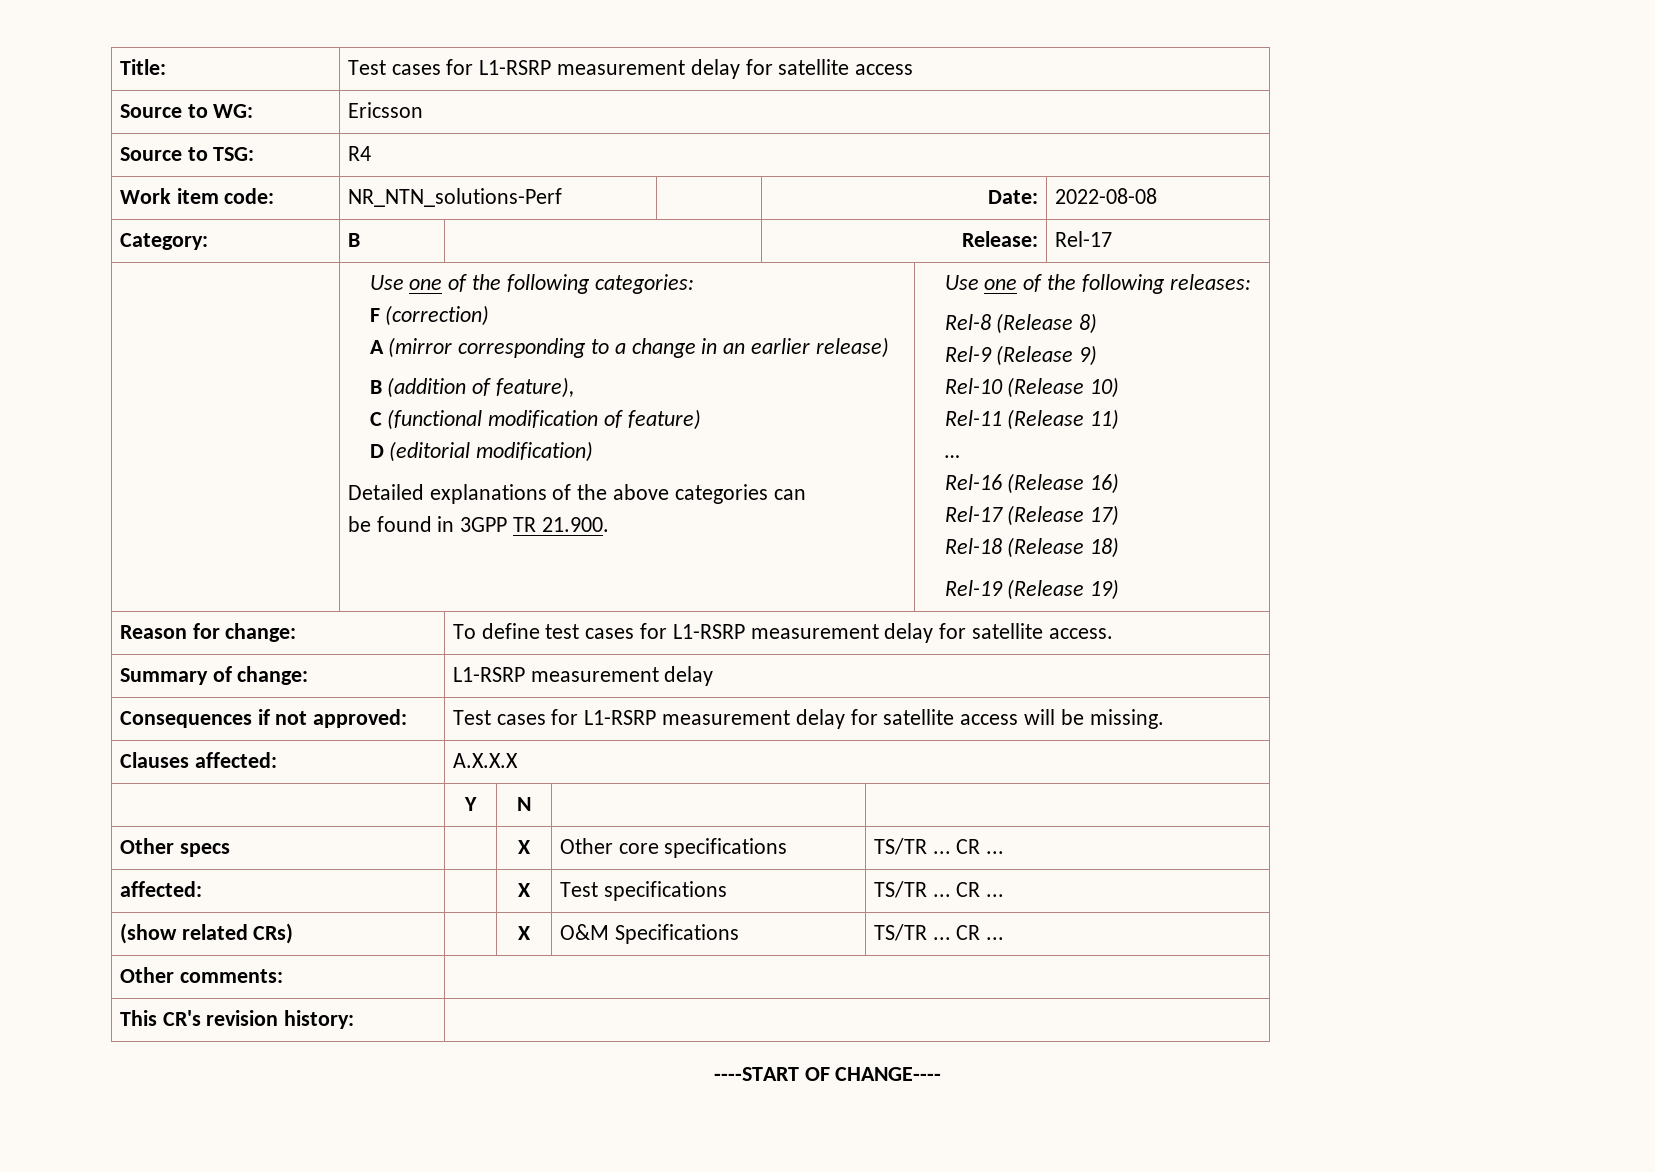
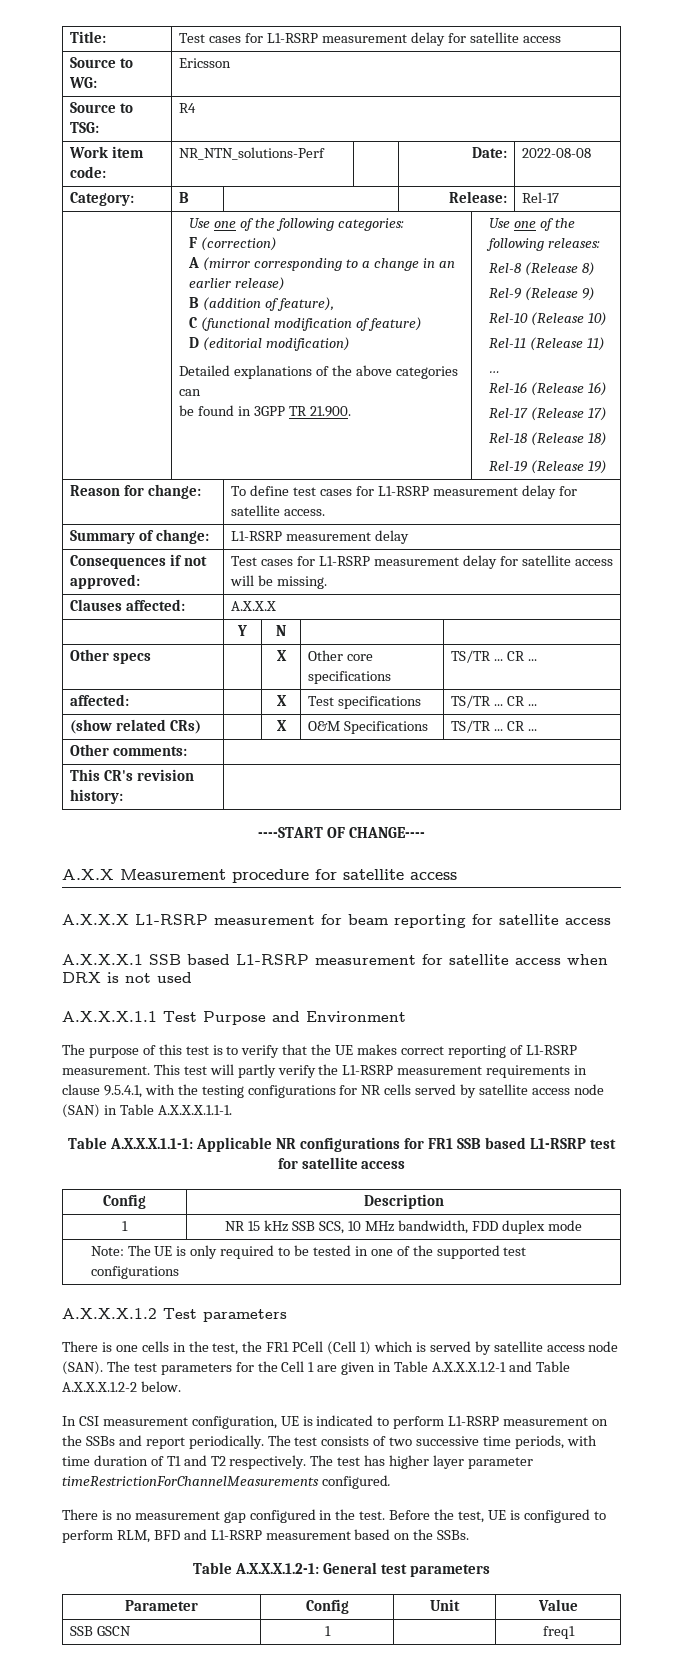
+ A.X.X Measurement procedure for satellite access
+ A.X.X.X L1-RSRP measurement for beam reporting for satellite access
+ A.X.X.X.1 SSB based L1-RSRP measurement for satellite access when DRX is not used
+ A.X.X.X.1.1 Test Purpose and Environment
+ The purpose of this test is to verify that the UE makes correct reporting of L1-RSRP measurement. This test will partly verify the L1-RSRP measurement requirements in clause 9.5.4.1, with the testing configurations for NR cells served by satellite access node (SAN) in Table A.X.X.X.1.1-1.
+ Table A.X.X.X.1.1-1: Applicable NR configurations for FR1 SSB based L1-RSRP test for satellite access
+ Config | Description
+ 1 | NR 15 kHz SSB SCS, 10 MHz bandwidth, FDD duplex mode
+ Note: The UE is only required to be tested in one of the supported test configurations
+ A.X.X.X.1.2 Test parameters
+ There is one cells in the test, the FR1 PCell (Cell 1) which is served by satellite access node (SAN). The test parameters for the Cell 1 are given in Table A.X.X.X.1.2-1 and Table A.X.X.X.1.2-2 below.
+ In CSI measurement configuration, UE is indicated to perform L1-RSRP measurement on the SSBs and report periodically. The test consists of two successive time periods, with time duration of T1 and T2 respectively. The test has higher layer parameter timeRestrictionForChannelMeasurements configured.
+ There is no measurement gap configured in the test. Before the test, UE is configured to perform RLM, BFD and L1-RSRP measurement based on the SSBs.
+ Table A.X.X.X.1.2-1: General test parameters
+ Parameter | Config | Unit | Value
+ SSB GSCN | 1 | | freq1

